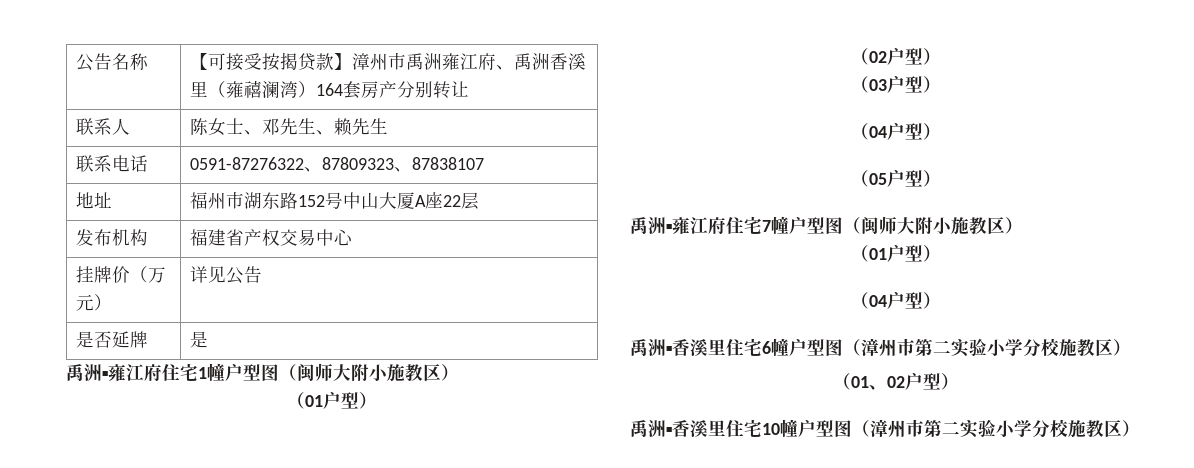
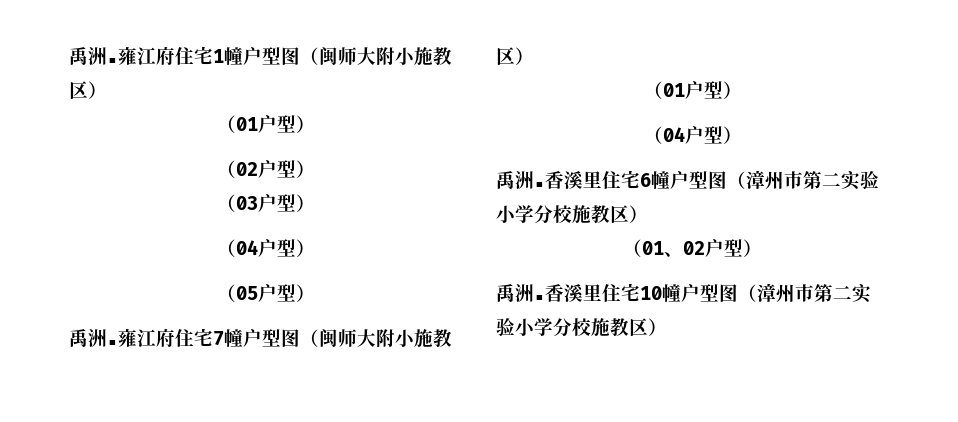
- 公告名称 | 【可接受按揭贷款】漳州市禹洲雍江府、禹洲香溪里（雍禧澜湾）164套房产分别转让
- 联系人 | 陈女士、邓先生、赖先生
- 联系电话 | 0591-87276322、87809323、87838107
- 地址 | 福州市湖东路152号中山大厦A座22层
- 发布机构 | 福建省产权交易中心
- 挂牌价（万元） | 详见公告
- 是否延牌 | 是

